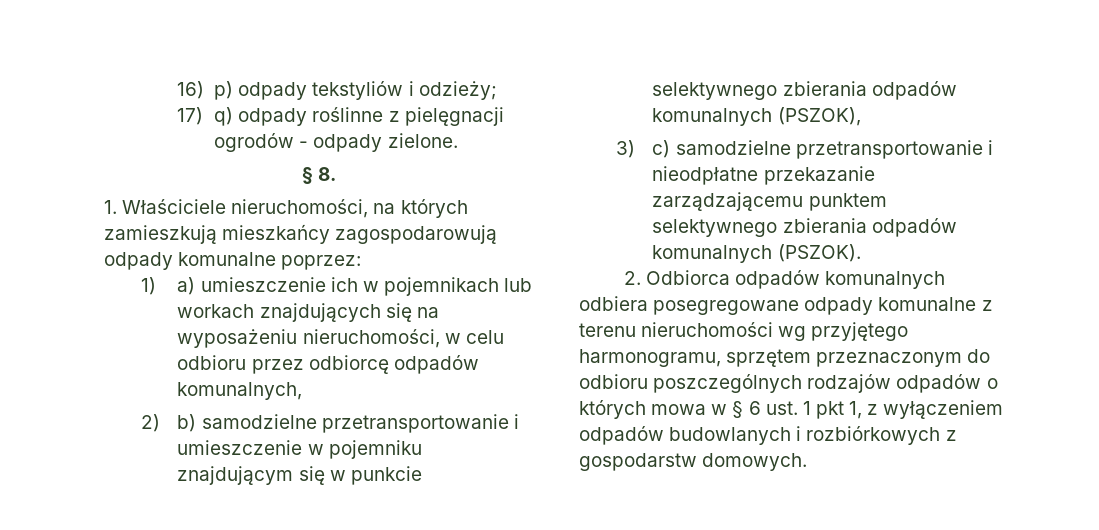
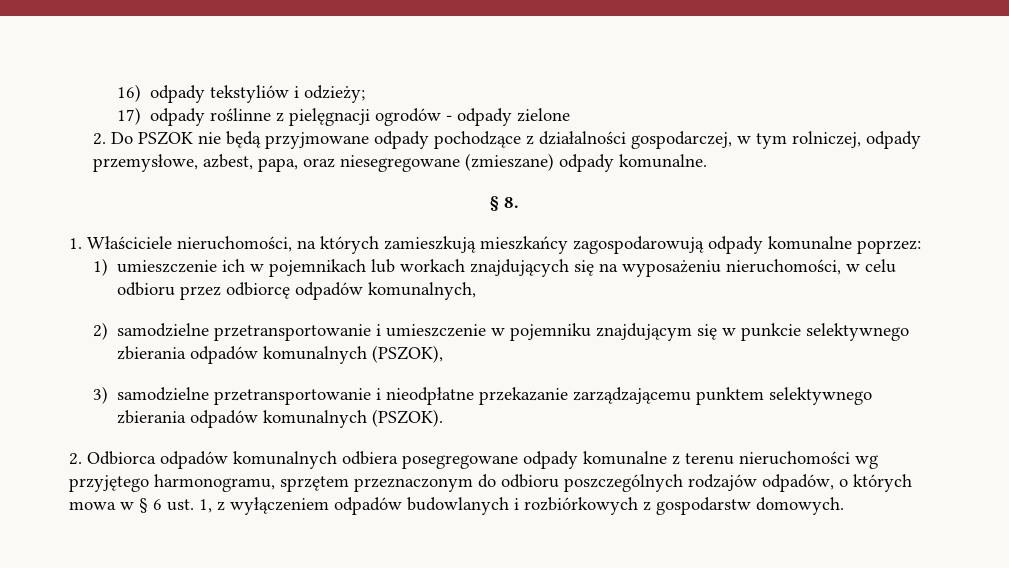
- 16) p) odpady tekstyliów i odzieży;
+ 16) odpady tekstyliów i odzieży;
- 17) q) odpady roślinne z pielęgnacji ogrodów - odpady zielone.
+ 17) odpady roślinne z pielęgnacji ogrodów - odpady zielone
+ 2. Do PSZOK nie będą przyjmowane odpady pochodzące z działalności gospodarczej, w tym rolniczej, odpady przemysłowe, azbest, papa, oraz niesegregowane (zmieszane) odpady komunalne.
- 1) a) umieszczenie ich w pojemnikach lub workach znajdujących się na wyposażeniu nieruchomości, w celu odbioru przez odbiorcę odpadów komunalnych,
+ 1) umieszczenie ich w pojemnikach lub workach znajdujących się na wyposażeniu nieruchomości, w celu odbioru przez odbiorcę odpadów komunalnych,
- 2) b) samodzielne przetransportowanie i umieszczenie w pojemniku znajdującym się w punkcie selektywnego zbierania odpadów komunalnych (PSZOK),
+ 2) samodzielne przetransportowanie i umieszczenie w pojemniku znajdującym się w punkcie selektywnego zbierania odpadów komunalnych (PSZOK),
- 3) c) samodzielne przetransportowanie i nieodpłatne przekazanie zarządzającemu punktem selektywnego zbierania odpadów komunalnych (PSZOK).
+ 3) samodzielne przetransportowanie i nieodpłatne przekazanie zarządzającemu punktem selektywnego zbierania odpadów komunalnych (PSZOK).
- 2. Odbiorca odpadów komunalnych odbiera posegregowane odpady komunalne z terenu nieruchomości wg przyjętego harmonogramu, sprzętem przeznaczonym do odbioru poszczególnych rodzajów odpadów o których mowa w § 6 ust. 1 pkt 1, z wyłączeniem odpadów budowlanych i rozbiórkowych z gospodarstw domowych.
+ 2. Odbiorca odpadów komunalnych odbiera posegregowane odpady komunalne z terenu nieruchomości wg przyjętego harmonogramu, sprzętem przeznaczonym do odbioru poszczególnych rodzajów odpadów, o których mowa w § 6 ust. 1, z wyłączeniem odpadów budowlanych i rozbiórkowych z gospodarstw domowych.

